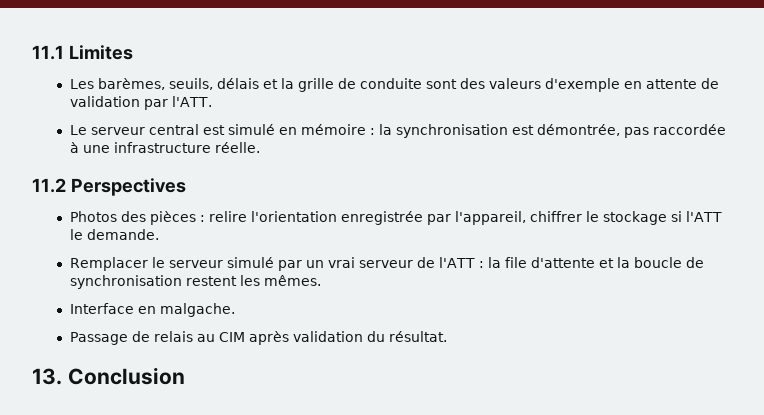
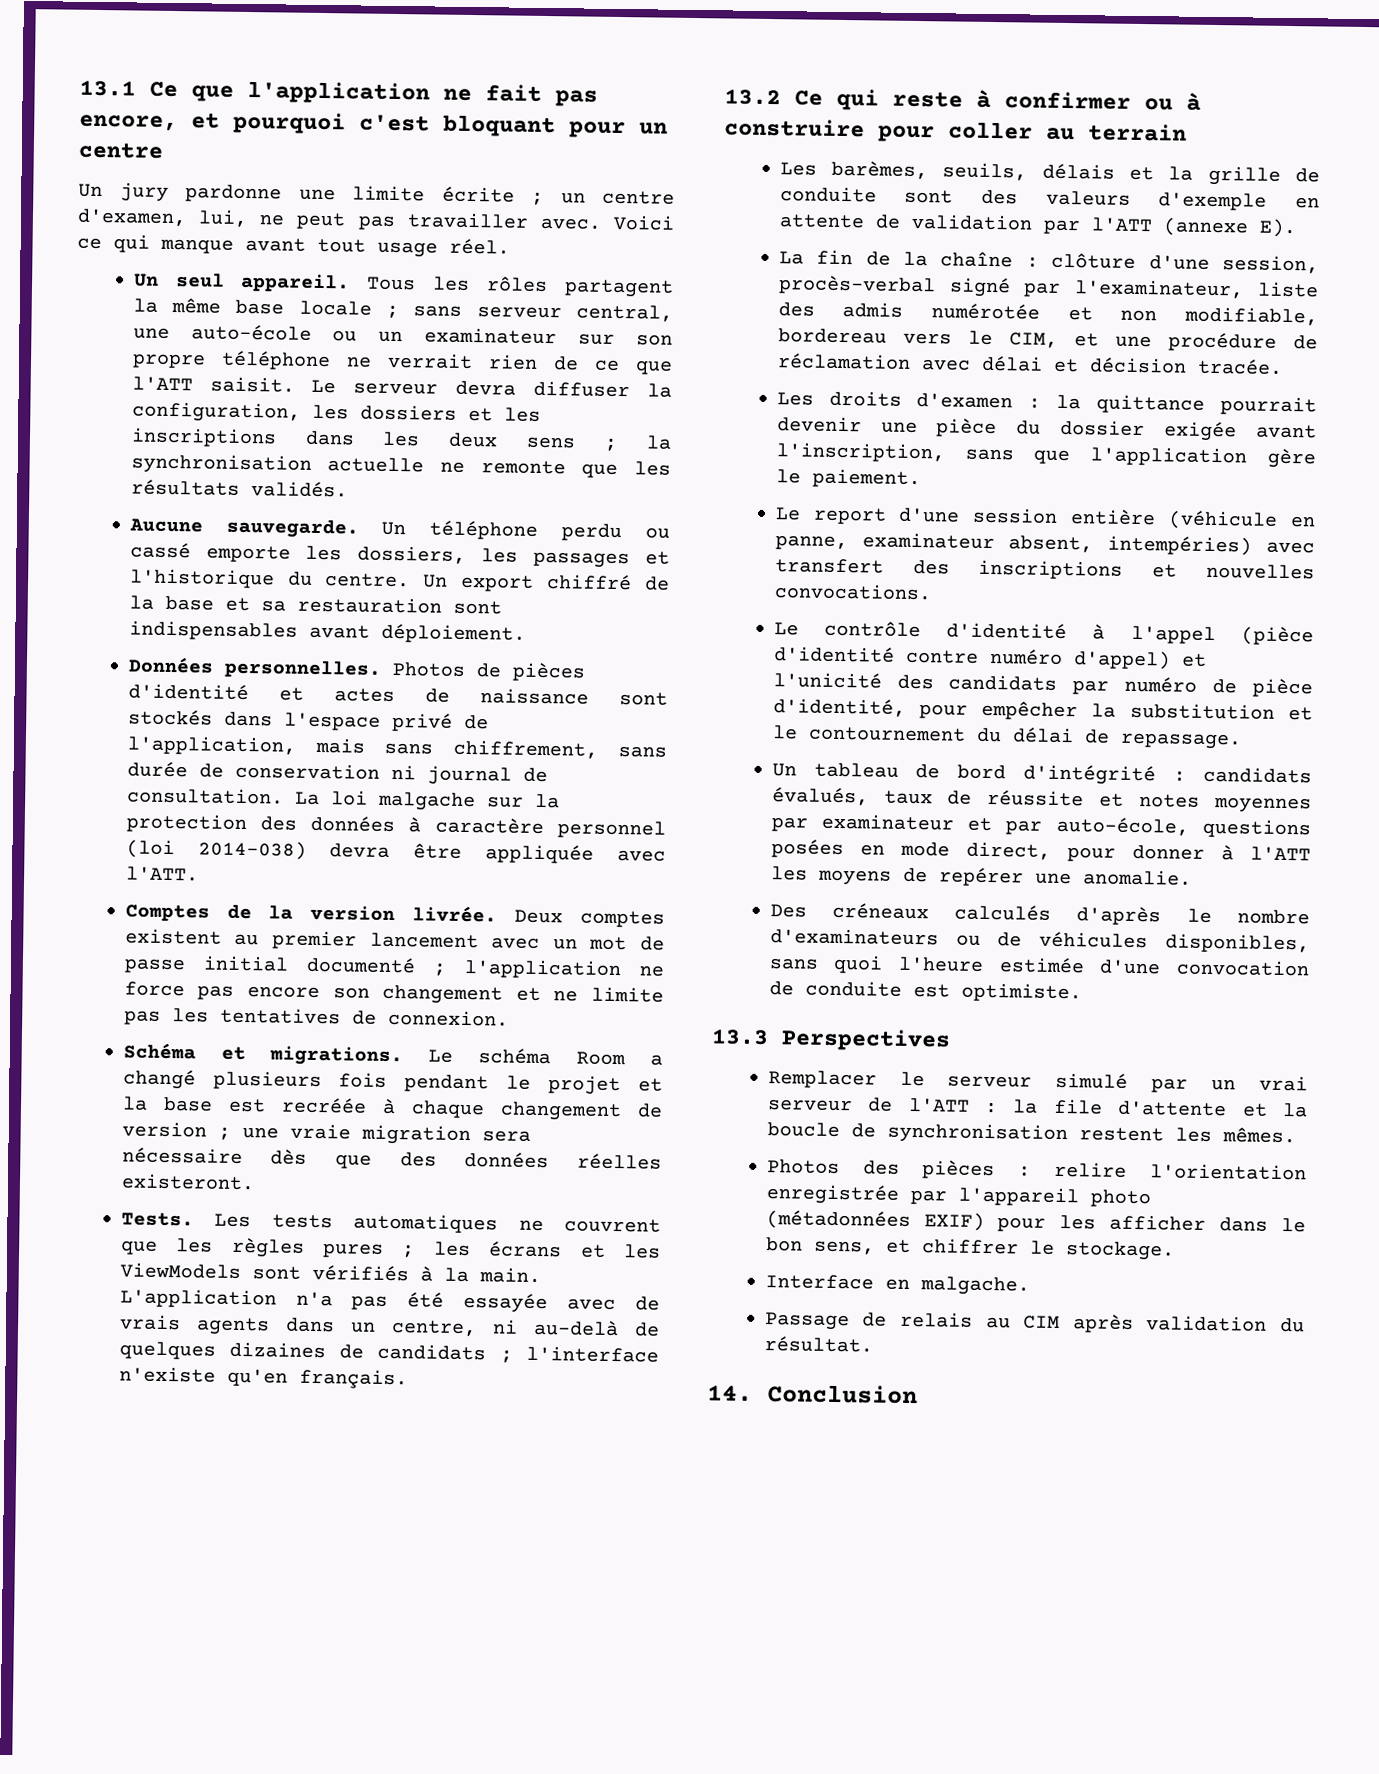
- 11.1 Limites
+ 13.1 Ce que l'application ne fait pas encore, et pourquoi c'est bloquant pour un centre
+ Un jury pardonne une limite écrite ; un centre d'examen, lui, ne peut pas travailler avec. Voici ce qui manque avant tout usage réel.
+ Un seul appareil. Tous les rôles partagent la même base locale ; sans serveur central, une auto-école ou un examinateur sur son propre téléphone ne verrait rien de ce que l'ATT saisit. Le serveur devra diffuser la configuration, les dossiers et les inscriptions dans les deux sens ; la synchronisation actuelle ne remonte que les résultats validés.
+ Aucune sauvegarde. Un téléphone perdu ou cassé emporte les dossiers, les passages et l'historique du centre. Un export chiffré de la base et sa restauration sont indispensables avant déploiement.
+ Données personnelles. Photos de pièces d'identité et actes de naissance sont stockés dans l'espace privé de l'application, mais sans chiffrement, sans durée de conservation ni journal de consultation. La loi malgache sur la protection des données à caractère personnel (loi 2014-038) devra être appliquée avec l'ATT.
+ Comptes de la version livrée. Deux comptes existent au premier lancement avec un mot de passe initial documenté ; l'application ne force pas encore son changement et ne limite pas les tentatives de connexion.
+ Schéma et migrations. Le schéma Room a changé plusieurs fois pendant le projet et la base est recréée à chaque changement de version ; une vraie migration sera nécessaire dès que des données réelles existeront.
+ Tests. Les tests automatiques ne couvrent que les règles pures ; les écrans et les ViewModels sont vérifiés à la main. L'application n'a pas été essayée avec de vrais agents dans un centre, ni au-delà de quelques dizaines de candidats ; l'interface n'existe qu'en français.
+ 13.2 Ce qui reste à confirmer ou à construire pour coller au terrain
- Les barèmes, seuils, délais et la grille de conduite sont des valeurs d'exemple en attente de validation par l'ATT.
- Le serveur central est simulé en mémoire : la synchronisation est démontrée, pas raccordée à une infrastructure réelle.
- 11.2 Perspectives
- Photos des pièces : relire l'orientation enregistrée par l'appareil, chiffrer le stockage si l'ATT le demande.
+ Les barèmes, seuils, délais et la grille de conduite sont des valeurs d'exemple en attente de validation par l'ATT (annexe E).
+ La fin de la chaîne : clôture d'une session, procès-verbal signé par l'examinateur, liste des admis numérotée et non modifiable, bordereau vers le CIM, et une procédure de réclamation avec délai et décision tracée.
+ Les droits d'examen : la quittance pourrait devenir une pièce du dossier exigée avant l'inscription, sans que l'application gère le paiement.
+ Le report d'une session entière (véhicule en panne, examinateur absent, intempéries) avec transfert des inscriptions et nouvelles convocations.
+ Le contrôle d'identité à l'appel (pièce d'identité contre numéro d'appel) et l'unicité des candidats par numéro de pièce d'identité, pour empêcher la substitution et le contournement du délai de repassage.
+ Un tableau de bord d'intégrité : candidats évalués, taux de réussite et notes moyennes par examinateur et par auto-école, questions posées en mode direct, pour donner à l'ATT les moyens de repérer une anomalie.
+ Des créneaux calculés d'après le nombre d'examinateurs ou de véhicules disponibles, sans quoi l'heure estimée d'une convocation de conduite est optimiste.
+ 13.3 Perspectives
+ Photos des pièces : relire l'orientation enregistrée par l'appareil photo (métadonnées EXIF) pour les afficher dans le bon sens, et chiffrer le stockage.
- 13. Conclusion
+ 14. Conclusion

